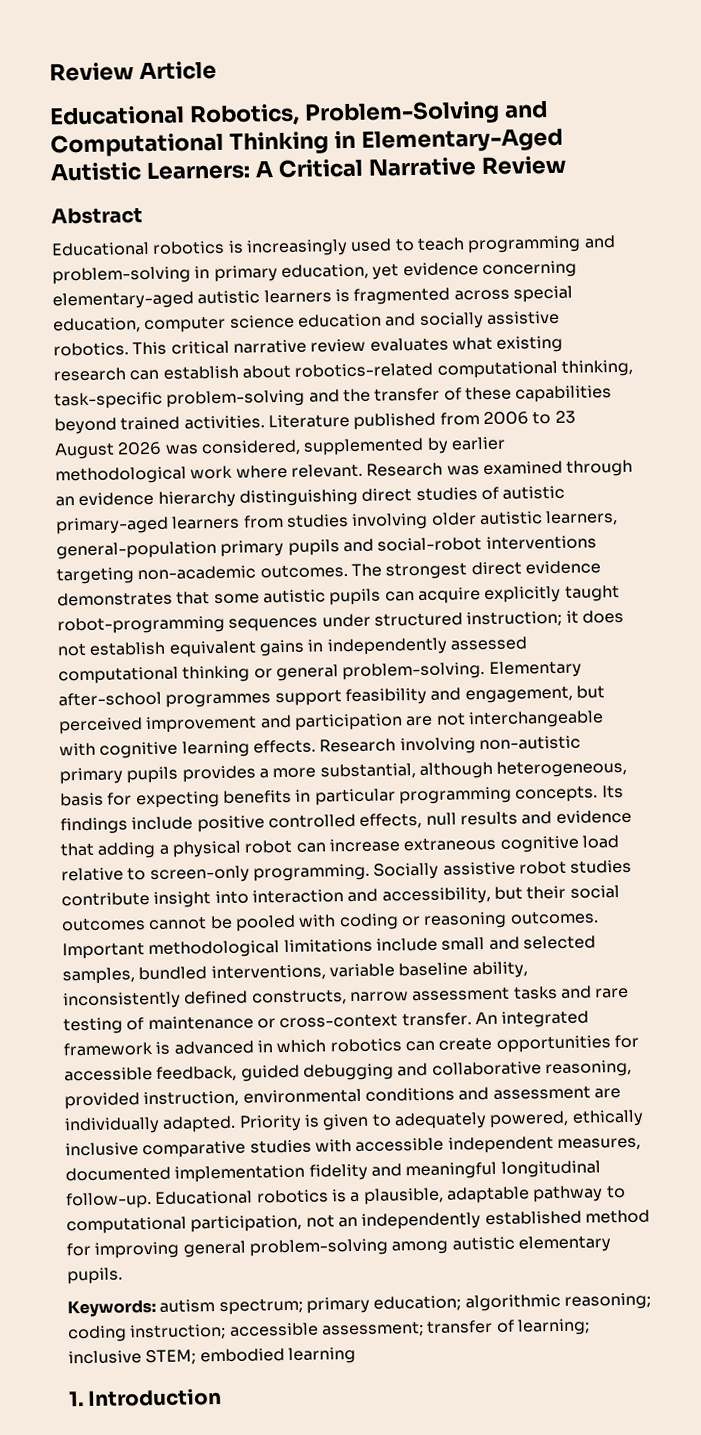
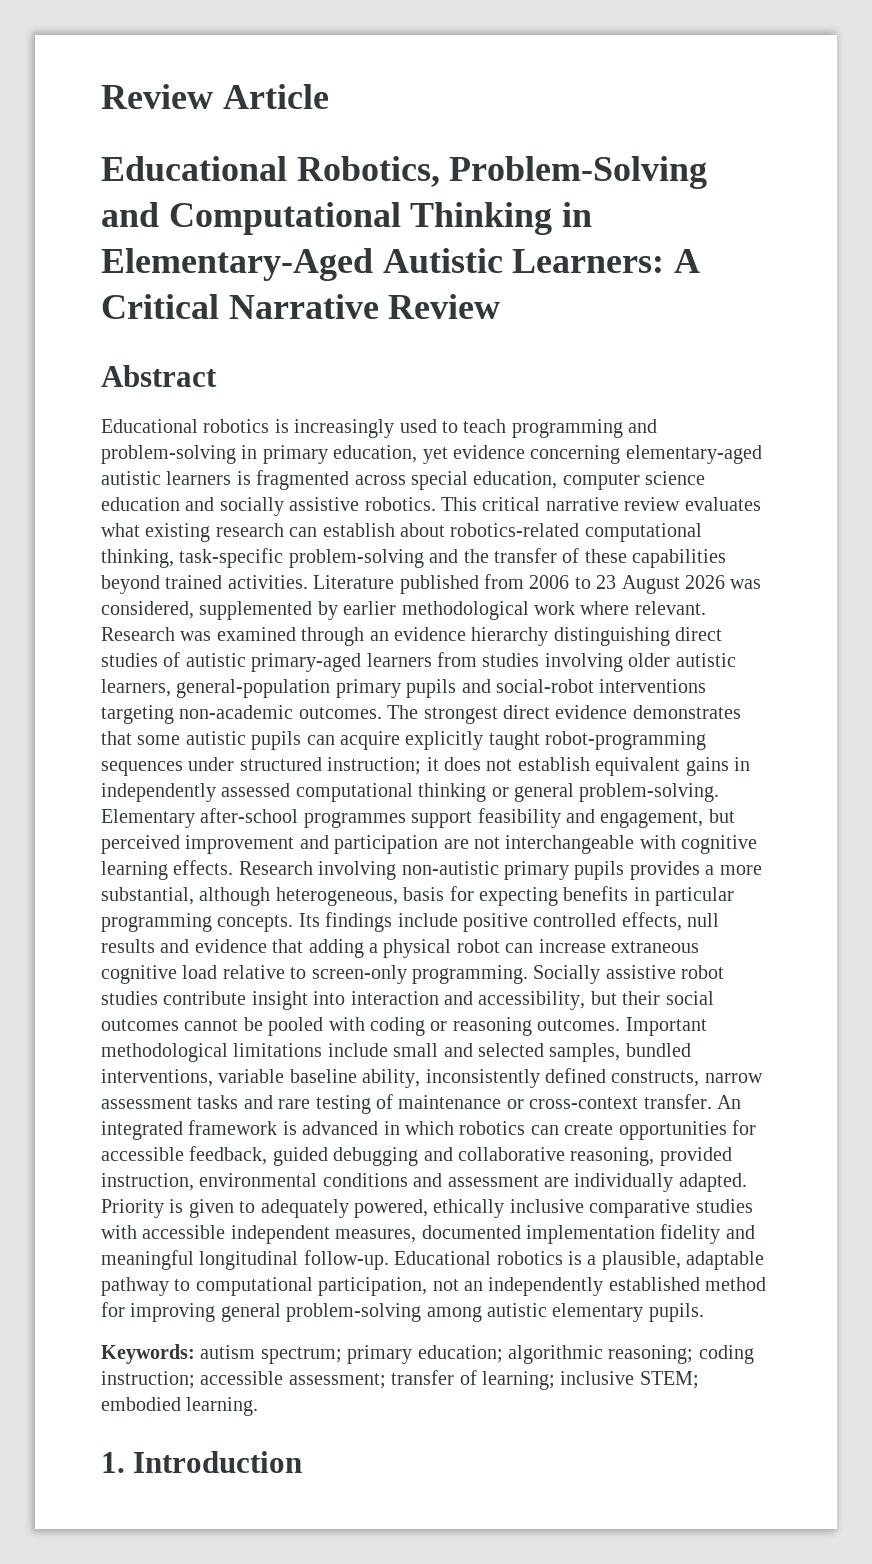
- Keywords: autism spectrum; primary education; algorithmic reasoning; coding instruction; accessible assessment; transfer of learning; inclusive STEM; embodied learning
+ Keywords: autism spectrum; primary education; algorithmic reasoning; coding instruction; accessible assessment; transfer of learning; inclusive STEM; embodied learning.

